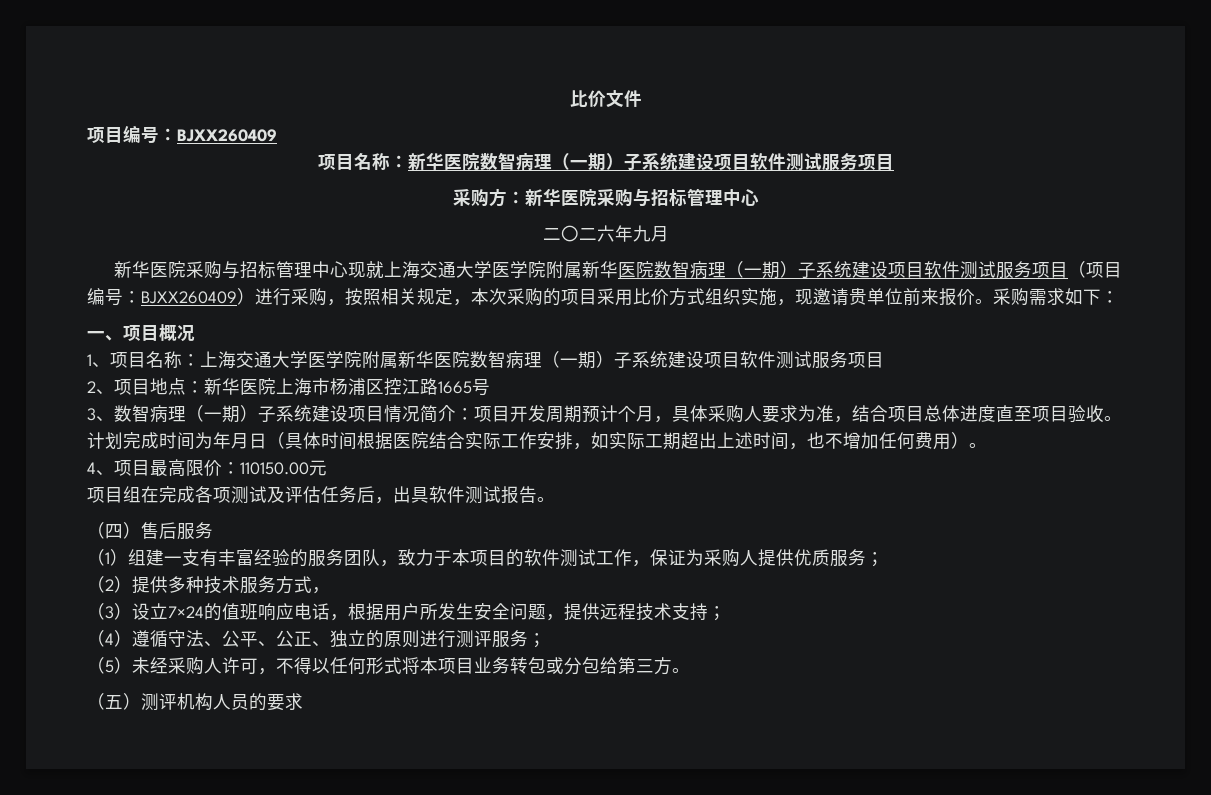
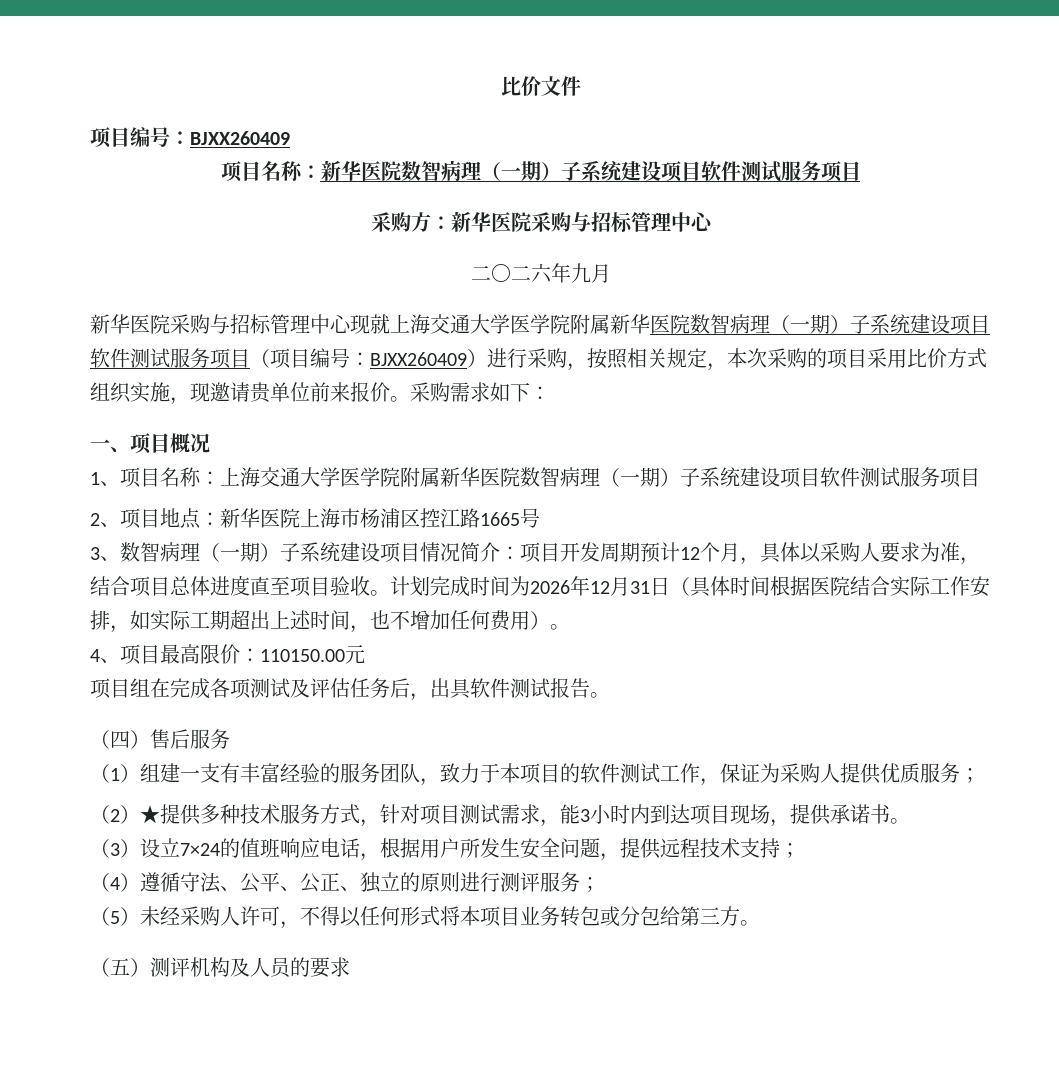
- 3、数智病理（一期）子系统建设项目情况简介：项目开发周期预计个月，具体采购人要求为准，结合项目总体进度直至项目验收。
+ 3、数智病理（一期）子系统建设项目情况简介：项目开发周期预计12个月，具体以采购人要求为准，结合项目总体进度直至项目验收。
- 计划完成时间为年月日（具体时间根据医院结合实际工作安排，如实际工期超出上述时间，也不增加任何费用）。
+ 计划完成时间为2026年12月31日（具体时间根据医院结合实际工作安排，如实际工期超出上述时间，也不增加任何费用）。
- （2）提供多种技术服务方式，
+ （2）★提供多种技术服务方式，针对项目测试需求，能3小时内到达项目现场，提供承诺书。
- （五）测评机构人员的要求
+ （五）测评机构及人员的要求

